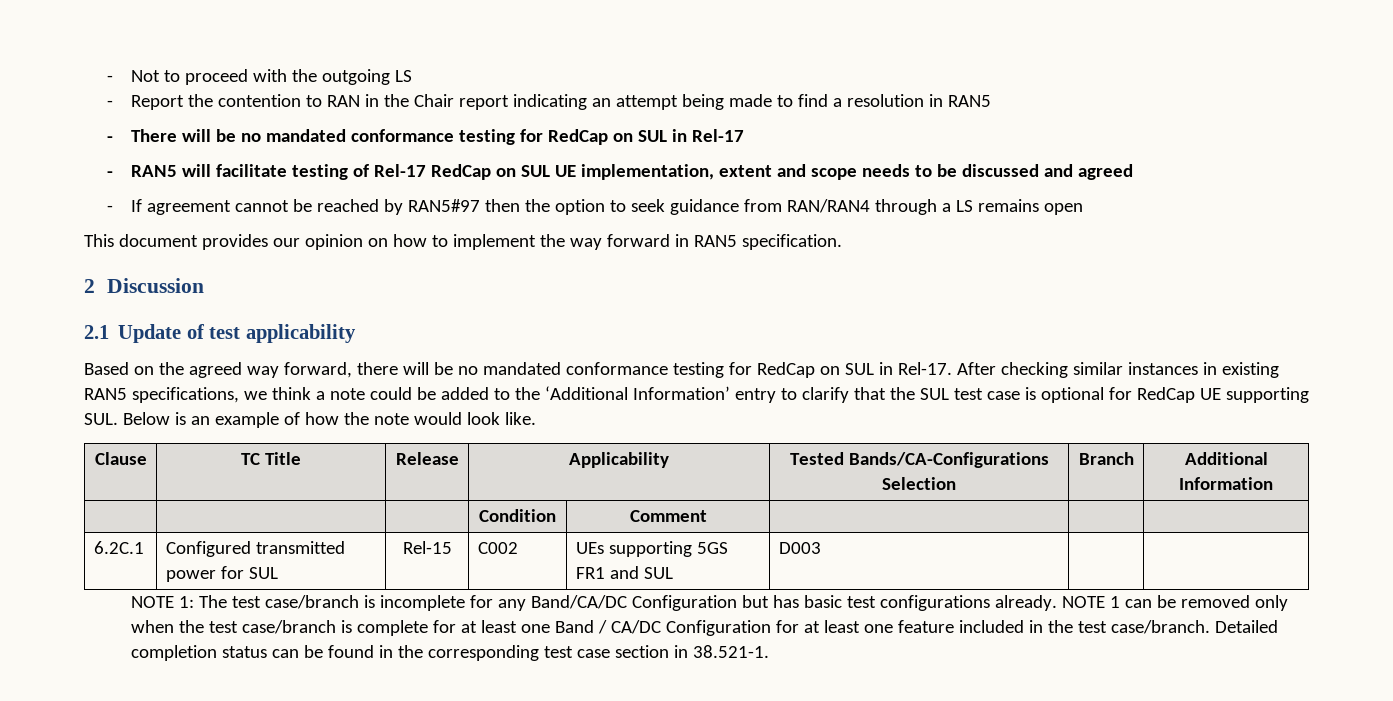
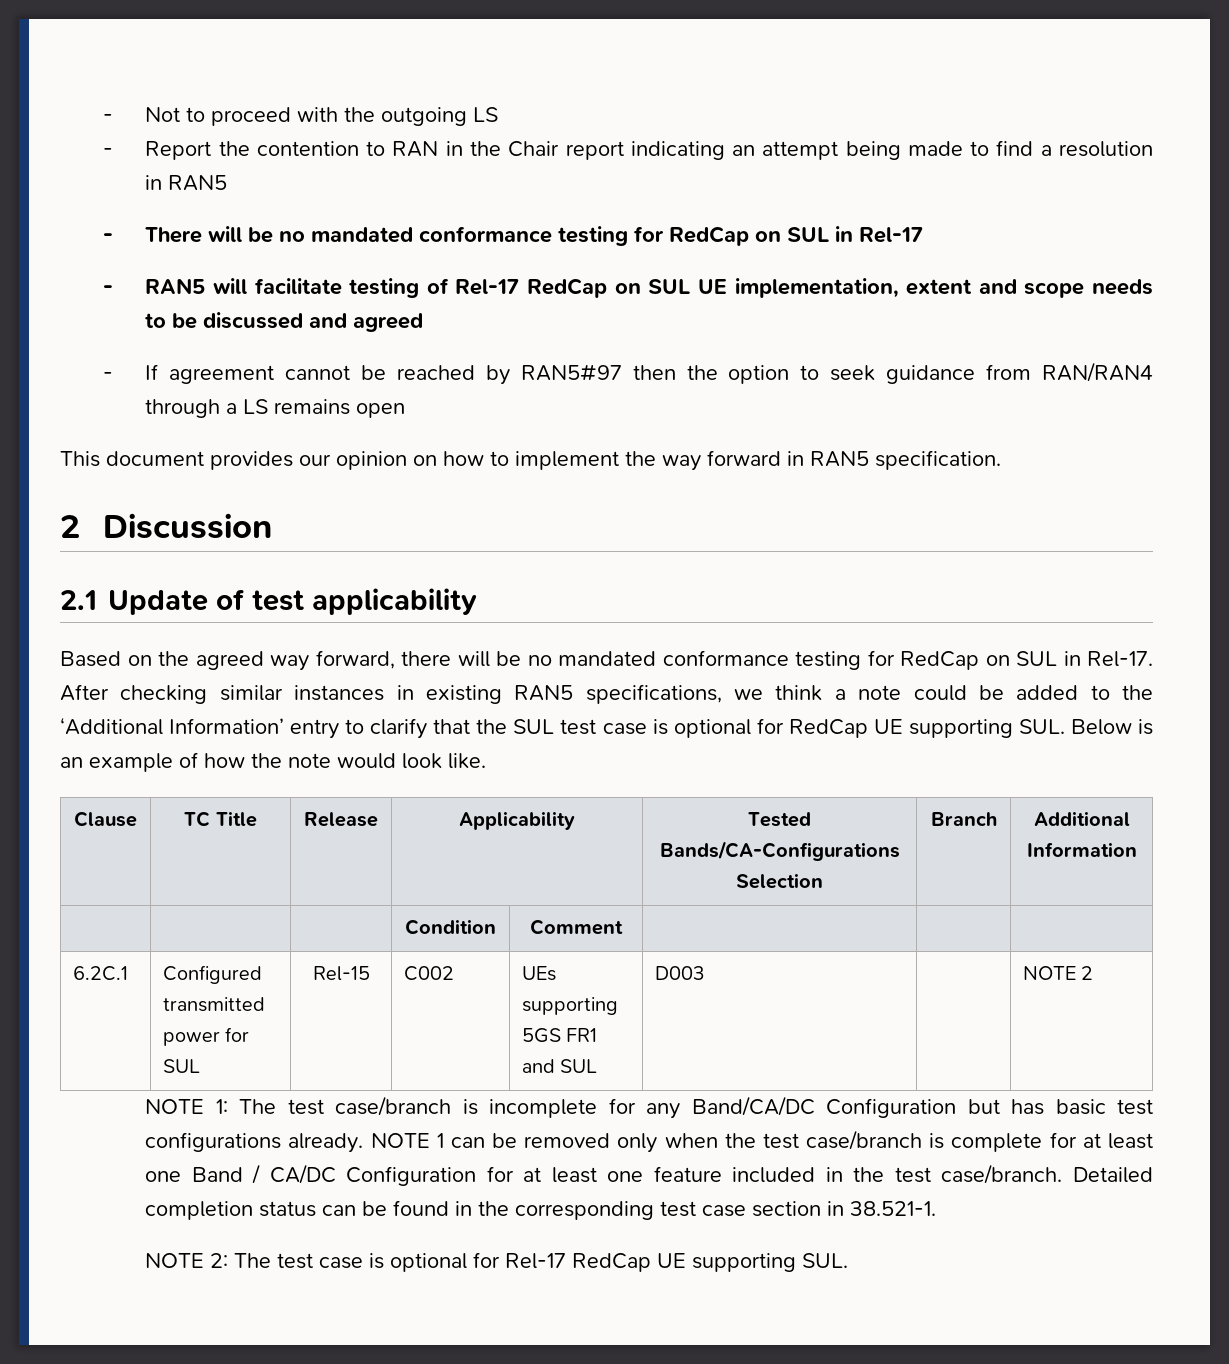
- 6.2C.1 | Configured transmitted power for SUL | Rel-15 | C002 | UEs supporting 5GS FR1 and SUL | D003 | |
+ 6.2C.1 | Configured transmitted power for SUL | Rel-15 | C002 | UEs supporting 5GS FR1 and SUL | D003 | | NOTE 2
+ NOTE 2: The test case is optional for Rel-17 RedCap UE supporting SUL.

